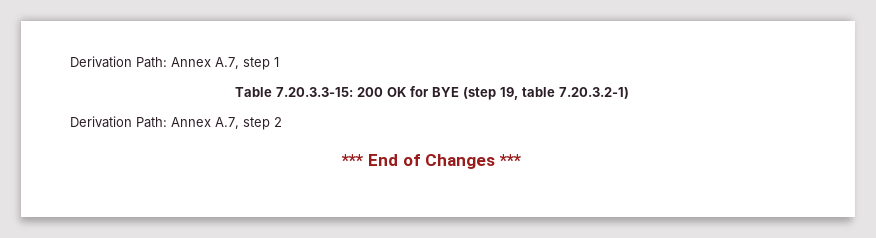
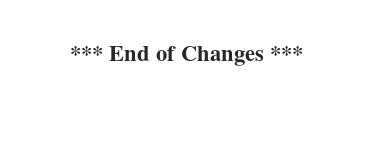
- Derivation Path: Annex A.7, step 1
- Table 7.20.3.3-15: 200 OK for BYE (step 19, table 7.20.3.2-1)
- Derivation Path: Annex A.7, step 2

